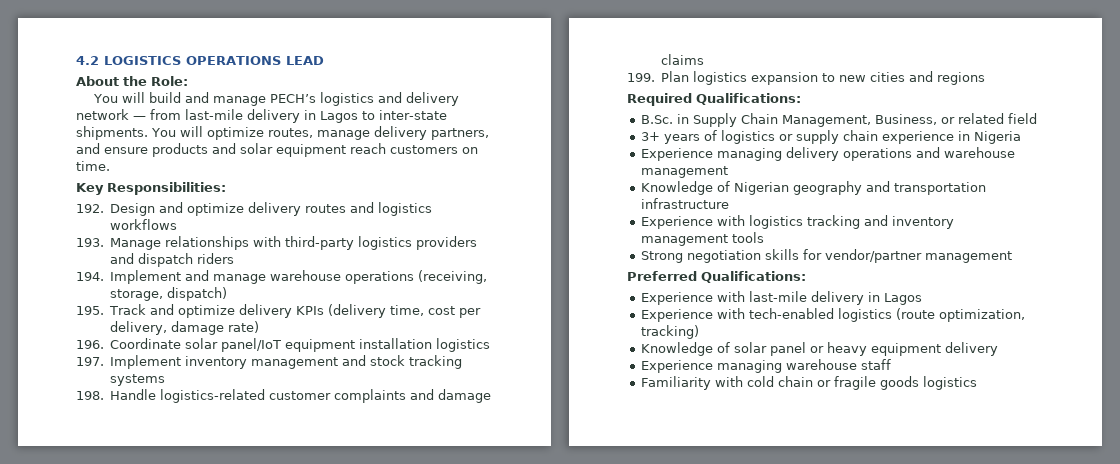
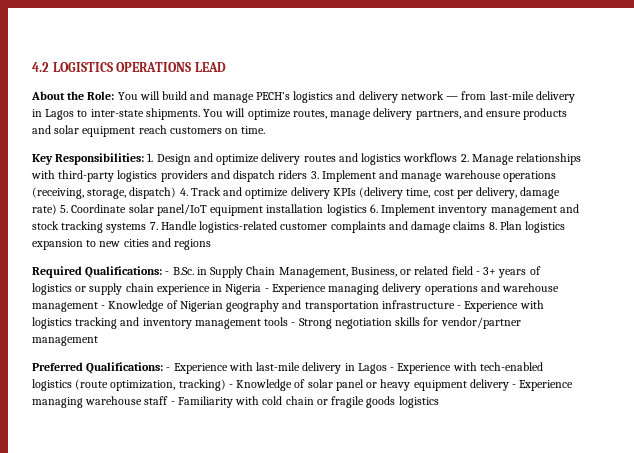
- About the Role:
- You will build and manage PECH’s logistics and delivery network — from last-mile delivery in Lagos to inter-state shipments.
+ About the Role: You will build and manage PECH’s logistics and delivery network — from last-mile delivery in Lagos to inter-state shipments.
- Key Responsibilities:
- 192. Design and optimize delivery routes and logistics workflows
- 193. Manage relationships with third-party logistics providers and dispatch riders
- 194. Implement and manage warehouse operations (receiving, storage, dispatch)
- 195. Track and optimize delivery KPIs (delivery time, cost per delivery, damage rate)
- 196. Coordinate solar panel/IoT equipment installation logistics
- 197. Implement inventory management and stock tracking systems
- 198. Handle logistics-related customer complaints and damage claims
- 199. Plan logistics expansion to new cities and regions
+ Key Responsibilities: 1. Design and optimize delivery routes and logistics workflows 2. Manage relationships with third-party logistics providers and dispatch riders 3. Implement and manage warehouse operations (receiving, storage, dispatch) 4. Track and optimize delivery KPIs (delivery time, cost per delivery, damage rate) 5. Coordinate solar panel/IoT equipment installation logistics 6. Implement inventory management and stock tracking systems 7. Handle logistics-related customer complaints and damage claims 8. Plan logistics expansion to new cities and regions
- Required Qualifications:
- B.Sc. in Supply Chain Management, Business, or related field
- 3+ years of logistics or supply chain experience in Nigeria
- Experience managing delivery operations and warehouse management
- Knowledge of Nigerian geography and transportation infrastructure
- Experience with logistics tracking and inventory management tools
- Strong negotiation skills for vendor/partner management
+ Required Qualifications: - B.Sc. in Supply Chain Management, Business, or related field - 3+ years of logistics or supply chain experience in Nigeria - Experience managing delivery operations and warehouse management - Knowledge of Nigerian geography and transportation infrastructure - Experience with logistics tracking and inventory management tools - Strong negotiation skills for vendor/partner management
- Preferred Qualifications:
- Experience with last-mile delivery in Lagos
- Experience with tech-enabled logistics (route optimization, tracking)
- Knowledge of solar panel or heavy equipment delivery
- Experience managing warehouse staff
- Familiarity with cold chain or fragile goods logistics
+ Preferred Qualifications: - Experience with last-mile delivery in Lagos - Experience with tech-enabled logistics (route optimization, tracking) - Knowledge of solar panel or heavy equipment delivery - Experience managing warehouse staff - Familiarity with cold chain or fragile goods logistics

